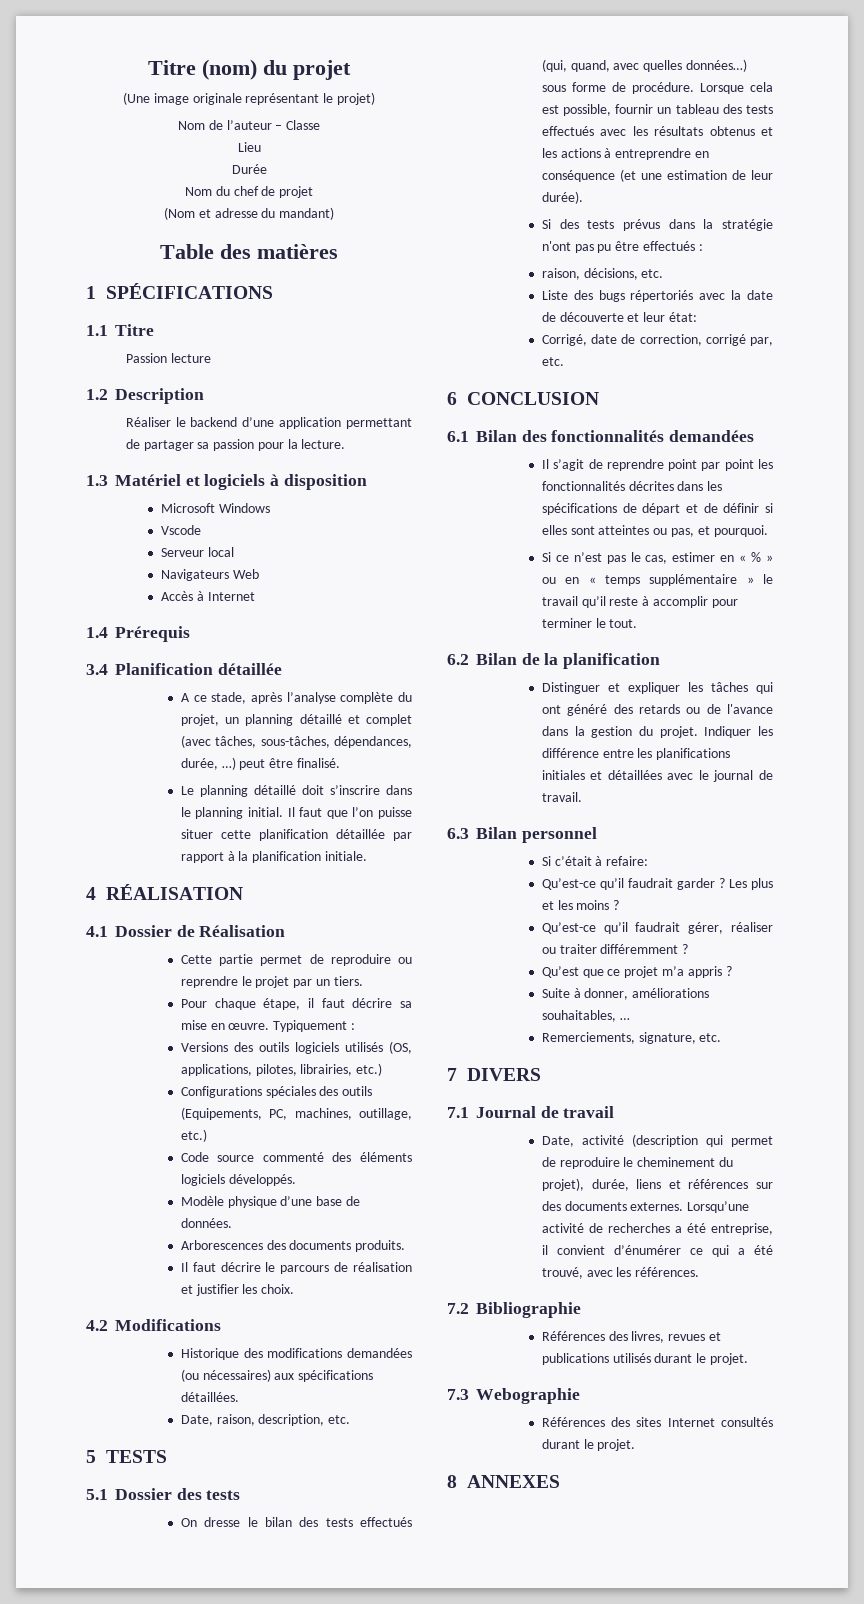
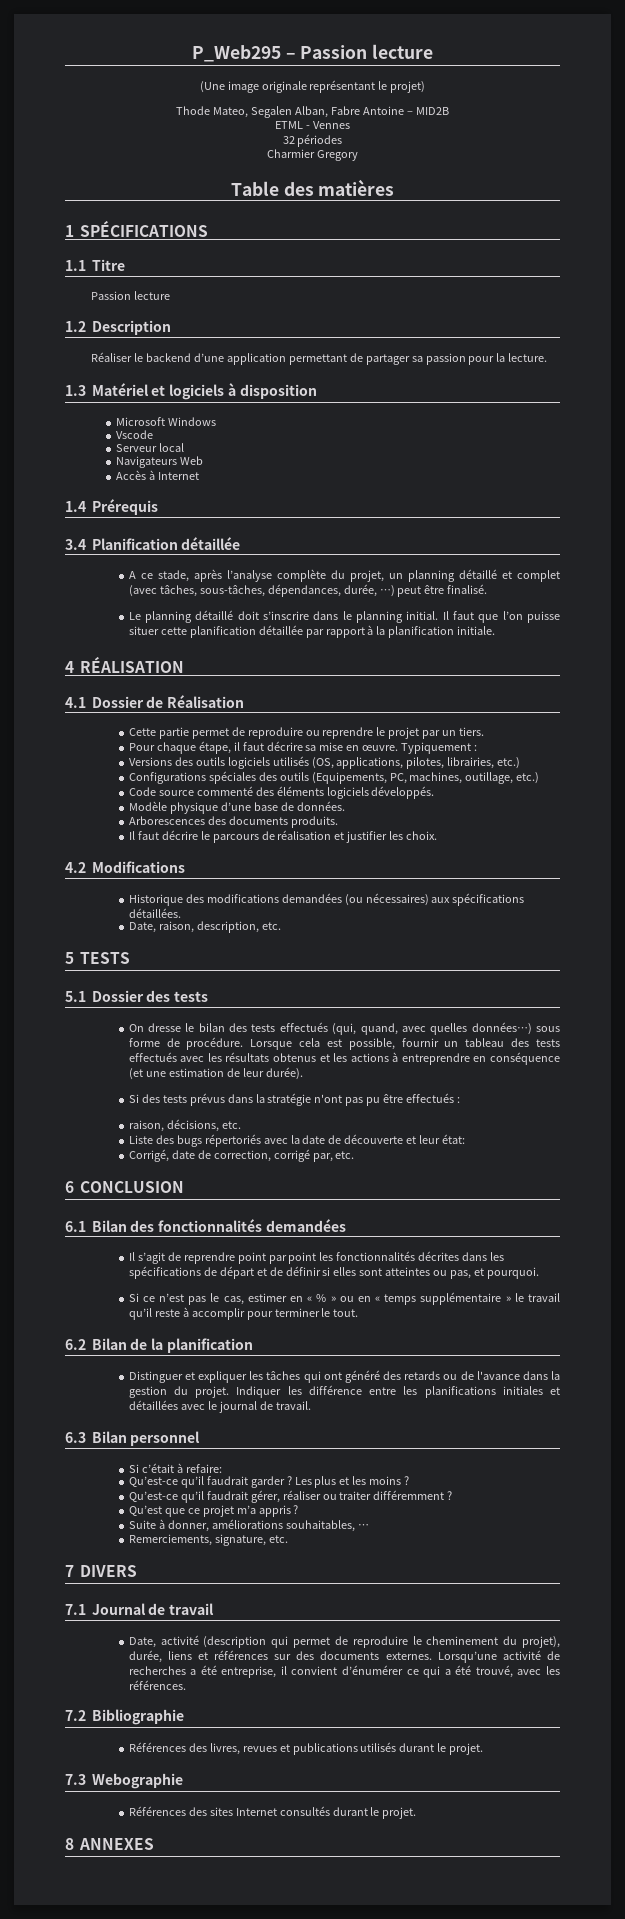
- Titre (nom) du projet
+ P_Web295 – Passion lecture
- Nom de l’auteur – Classe
- Lieu
- Durée
- Nom du chef de projet
- (Nom et adresse du mandant)
+ Thode Mateo, Segalen Alban, Fabre Antoine – MID2B
+ ETML - Vennes
+ 32 périodes
+ Charmier Gregory

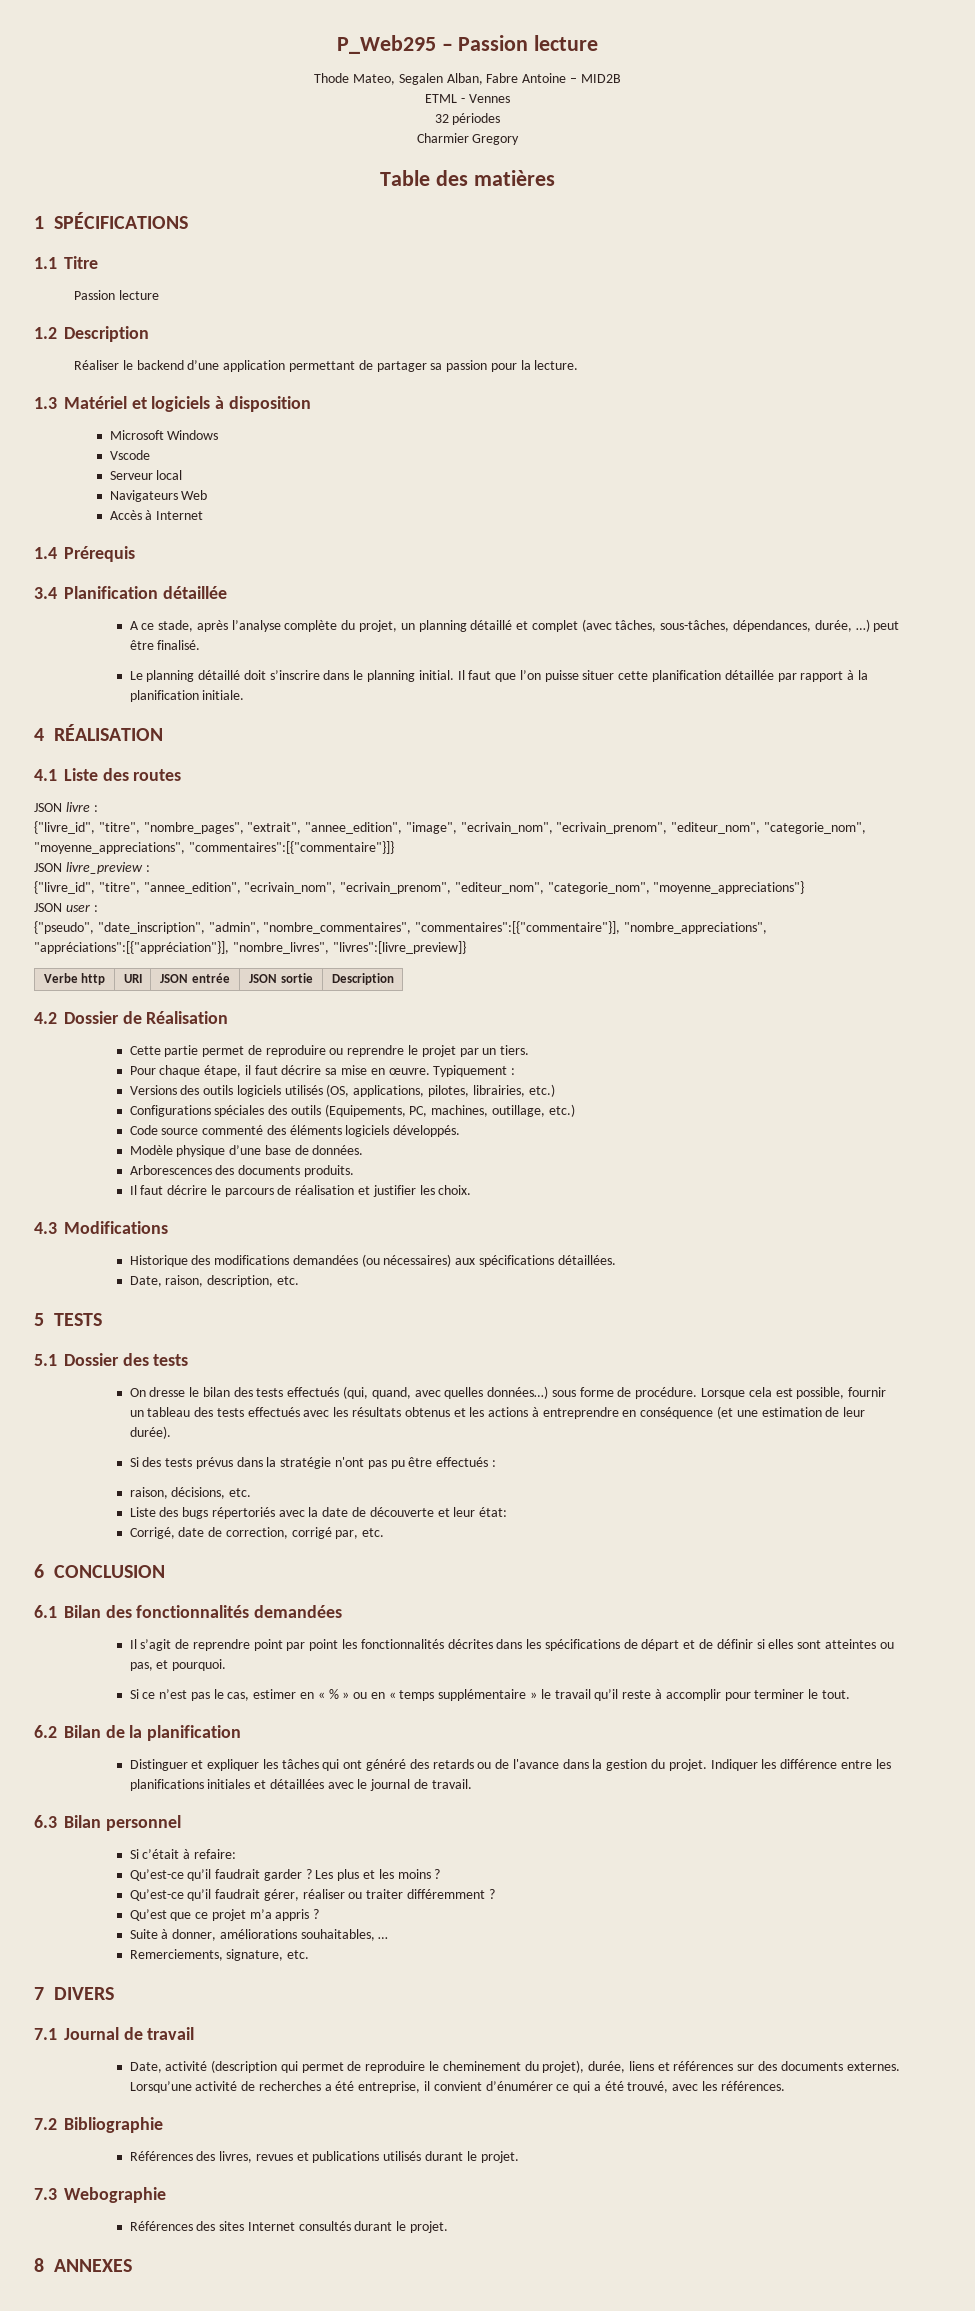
- (Une image originale représentant le projet)
- 4.1 Dossier de Réalisation
+ 4.1 Liste des routes
+ JSON livre :
+ {"livre_id", "titre", "nombre_pages", "extrait", "annee_edition", "image", "ecrivain_nom", "ecrivain_prenom", "editeur_nom", "categorie_nom", "moyenne_appreciations", "commentaires":[{"commentaire"}]}
+ JSON livre_preview :
+ {"livre_id", "titre", "annee_edition", "ecrivain_nom", "ecrivain_prenom", "editeur_nom", "categorie_nom", "moyenne_appreciations"}
+ JSON user :
+ {"pseudo", "date_inscription", "admin", "nombre_commentaires", "commentaires":[{"commentaire"}], "nombre_appreciations", "appréciations":[{"appréciation"}], "nombre_livres", "livres":[livre_preview]}
+ Verbe http | URI | JSON entrée | JSON sortie | Description
+ 4.2 Dossier de Réalisation
- 4.2 Modifications
+ 4.3 Modifications

